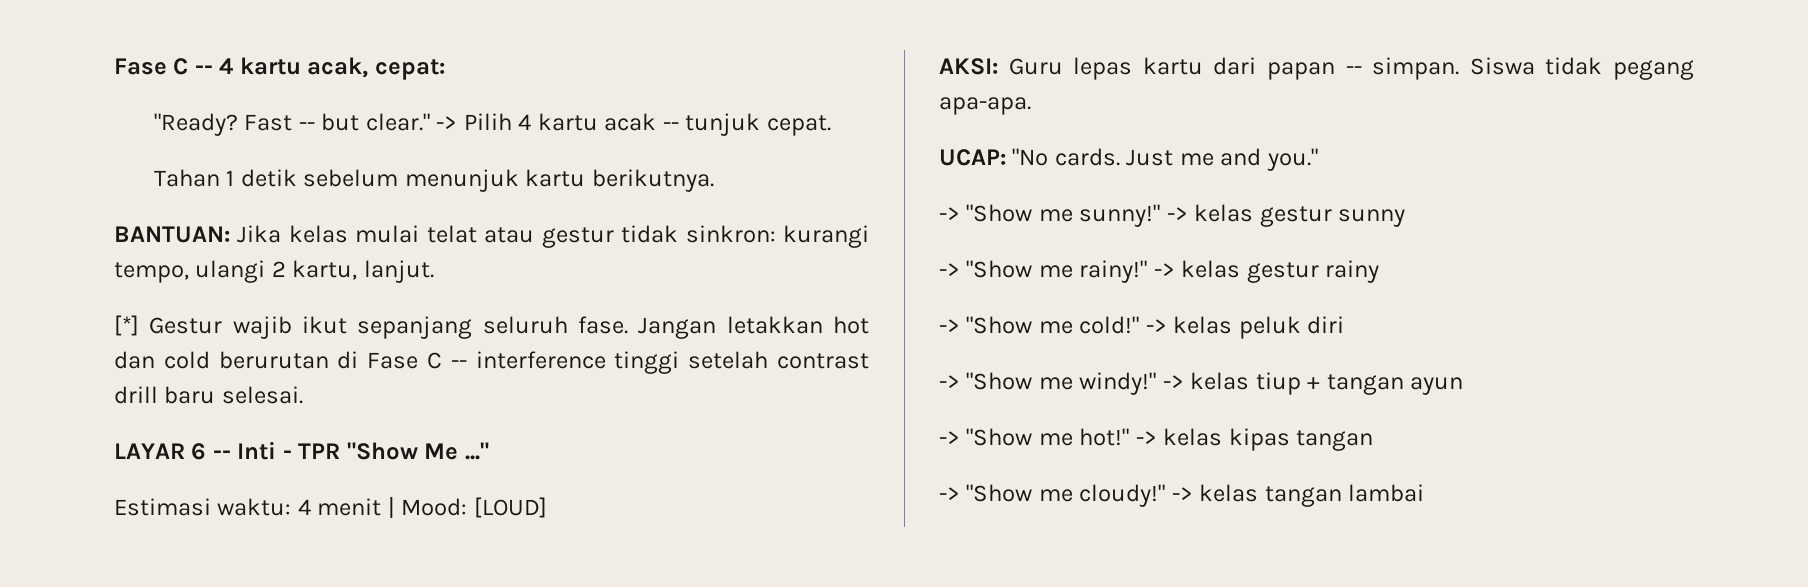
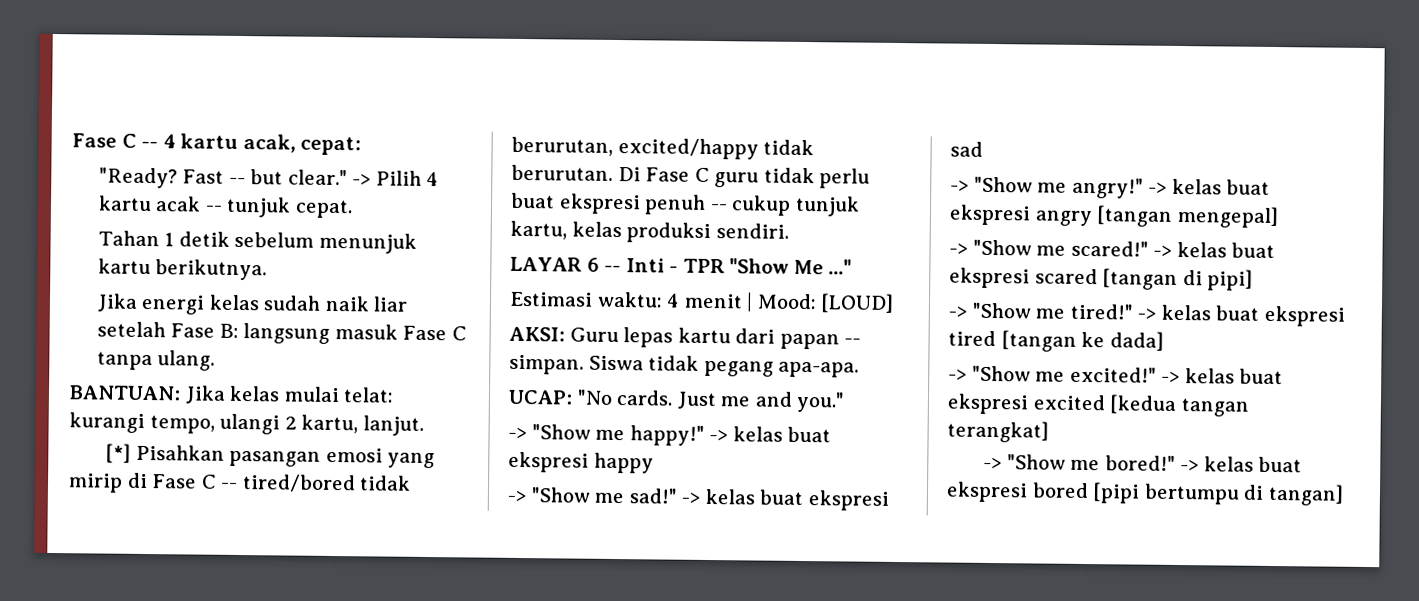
+ Jika energi kelas sudah naik liar setelah Fase B: langsung masuk Fase C tanpa ulang.
- BANTUAN: Jika kelas mulai telat atau gestur tidak sinkron: kurangi tempo, ulangi 2 kartu, lanjut.
+ BANTUAN: Jika kelas mulai telat: kurangi tempo, ulangi 2 kartu, lanjut.
- [*] Gestur wajib ikut sepanjang seluruh fase. Jangan letakkan hot dan cold berurutan di Fase C -- interference tinggi setelah contrast drill baru selesai.
+ [*] Pisahkan pasangan emosi yang mirip di Fase C -- tired/bored tidak berurutan, excited/happy tidak berurutan. Di Fase C guru tidak perlu buat ekspresi penuh -- cukup tunjuk kartu, kelas produksi sendiri.
- -> "Show me sunny!" -> kelas gestur sunny
- -> "Show me rainy!" -> kelas gestur rainy
- -> "Show me cold!" -> kelas peluk diri
- -> "Show me windy!" -> kelas tiup + tangan ayun
- -> "Show me hot!" -> kelas kipas tangan
- -> "Show me cloudy!" -> kelas tangan lambai
+ -> "Show me happy!" -> kelas buat ekspresi happy
+ -> "Show me sad!" -> kelas buat ekspresi sad
+ -> "Show me angry!" -> kelas buat ekspresi angry [tangan mengepal]
+ -> "Show me scared!" -> kelas buat ekspresi scared [tangan di pipi]
+ -> "Show me tired!" -> kelas buat ekspresi tired [tangan ke dada]
+ -> "Show me excited!" -> kelas buat ekspresi excited [kedua tangan terangkat]
+ -> "Show me bored!" -> kelas buat ekspresi bored [pipi bertumpu di tangan]

